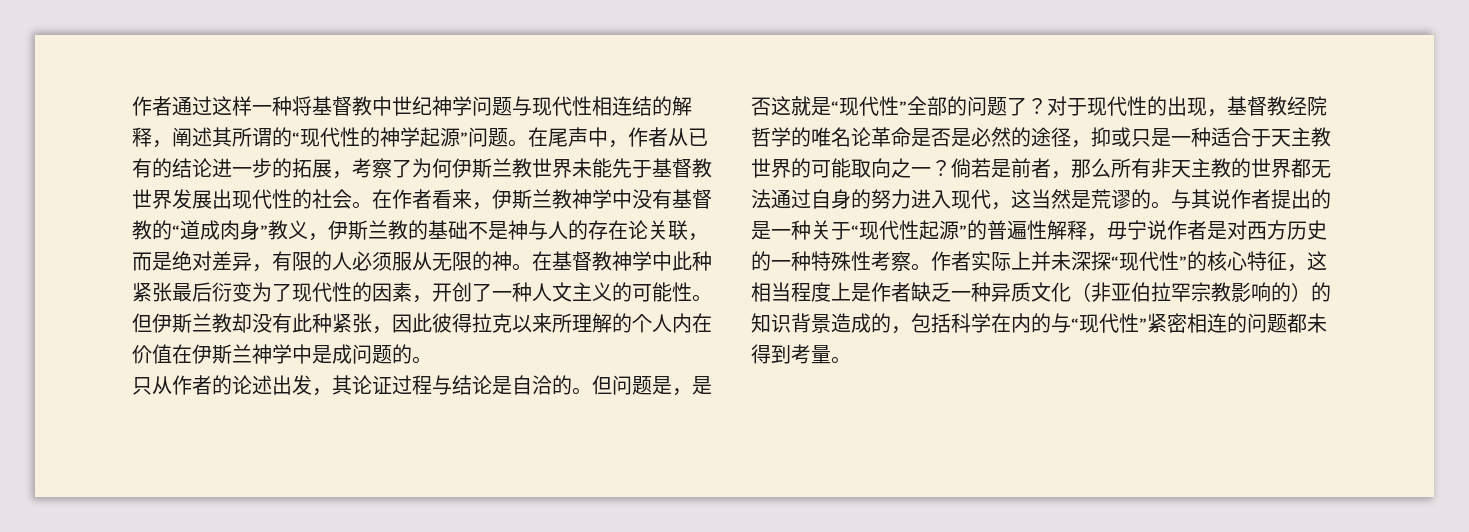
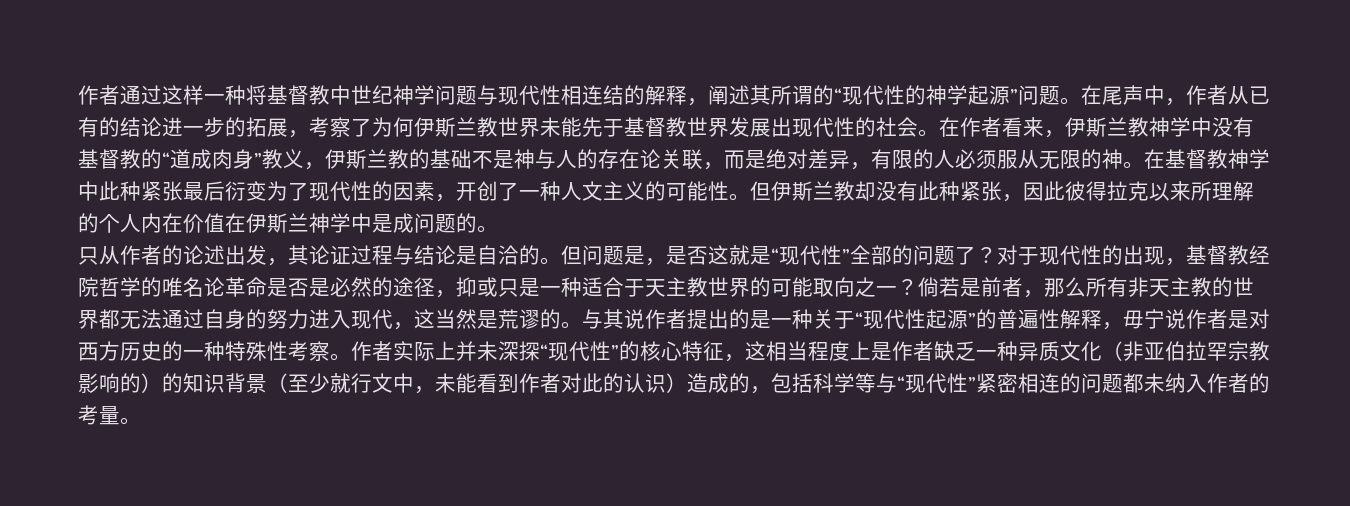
- 作者实际上并未深探“现代性”的核心特征，这相当程度上是作者缺乏一种异质文化（非亚伯拉罕宗教影响的）的知识背景造成的，包括科学在内的与“现代性”紧密相连的问题都未得到考量。
+ 作者实际上并未深探“现代性”的核心特征，这相当程度上是作者缺乏一种异质文化（非亚伯拉罕宗教影响的）的知识背景（至少就行文中，未能看到作者对此的认识）造成的，包括科学等与“现代性”紧密相连的问题都未纳入作者的考量。

